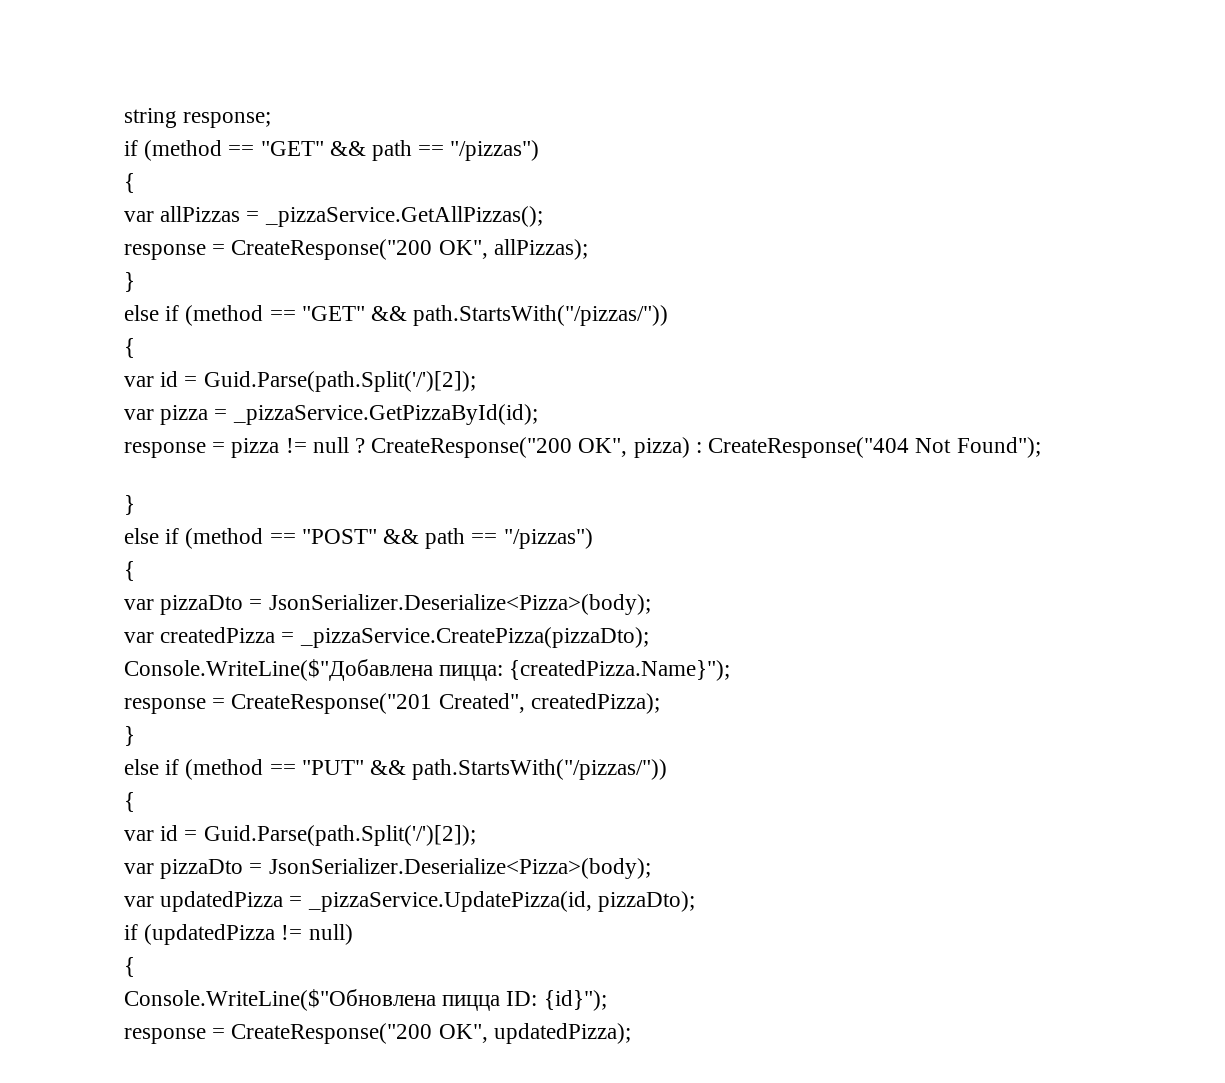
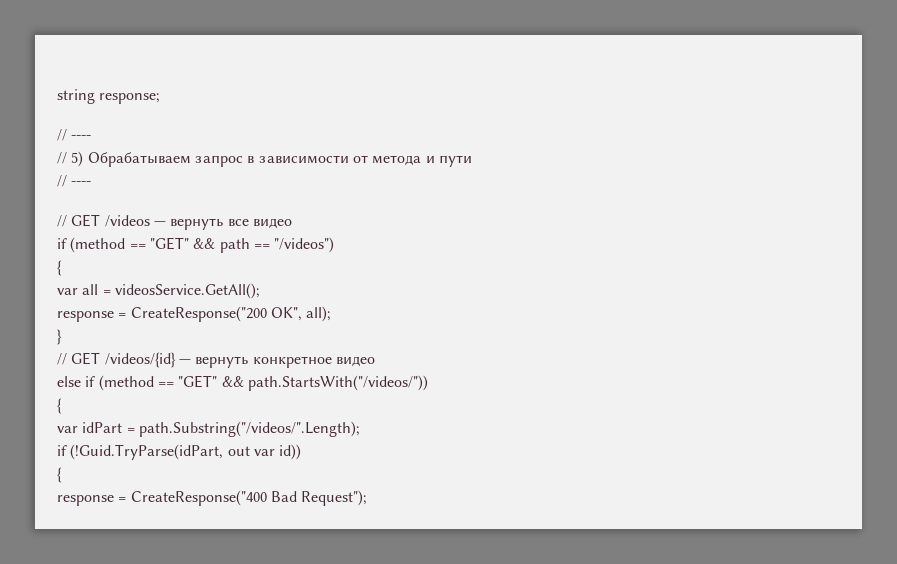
  string response;
+ // ----
+ // 5) Обрабатываем запрос в зависимости от метода и пути
+ // ----
+ // GET /videos — вернуть все видео
- if (method == "GET" && path == "/pizzas")
+ if (method == "GET" && path == "/videos")
  {
- var allPizzas = _pizzaService.GetAllPizzas();
- response = CreateResponse("200 OK", allPizzas);
+ var all = videosService.GetAll();
+ response = CreateResponse("200 OK", all);
  }
+ // GET /videos/{id} — вернуть конкретное видео
- else if (method == "GET" && path.StartsWith("/pizzas/"))
+ else if (method == "GET" && path.StartsWith("/videos/"))
  {
- var id = Guid.Parse(path.Split('/')[2]);
- var pizza = _pizzaService.GetPizzaById(id);
- response = pizza != null ? CreateResponse("200 OK", pizza) : CreateResponse("404 Not Found");
- }
- else if (method == "POST" && path == "/pizzas")
+ var idPart = path.Substring("/videos/".Length);
+ if (!Guid.TryParse(idPart, out var id))
  {
- var pizzaDto = JsonSerializer.Deserialize<Pizza>(body);
- var createdPizza = _pizzaService.CreatePizza(pizzaDto);
- Console.WriteLine($"Добавлена пицца: {createdPizza.Name}");
- response = CreateResponse("201 Created", createdPizza);
- }
- else if (method == "PUT" && path.StartsWith("/pizzas/"))
- {
- var id = Guid.Parse(path.Split('/')[2]);
- var pizzaDto = JsonSerializer.Deserialize<Pizza>(body);
- var updatedPizza = _pizzaService.UpdatePizza(id, pizzaDto);
- if (updatedPizza != null)
- {
- Console.WriteLine($"Обновлена пицца ID: {id}");
- response = CreateResponse("200 OK", updatedPizza);
+ response = CreateResponse("400 Bad Request");

